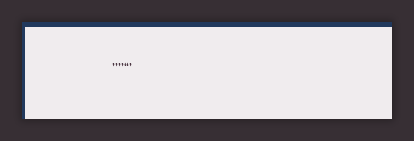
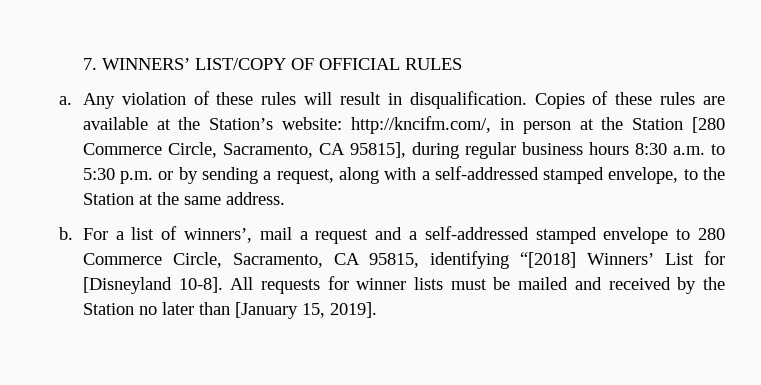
- ’’’’“’
+ 7. WINNERS’ LIST/COPY OF OFFICIAL RULES
+ a. Any violation of these rules will result in disqualification. Copies of these rules are available at the Station’s website: http://kncifm.com/, in person at the Station [280 Commerce Circle, Sacramento, CA 95815], during regular business hours 8:30 a.m. to 5:30 p.m. or by sending a request, along with a self-addressed stamped envelope, to the Station at the same address.
+ b. For a list of winners’, mail a request and a self-addressed stamped envelope to 280 Commerce Circle, Sacramento, CA 95815, identifying “[2018] Winners’ List for [Disneyland 10-8]. All requests for winner lists must be mailed and received by the Station no later than [January 15, 2019].

